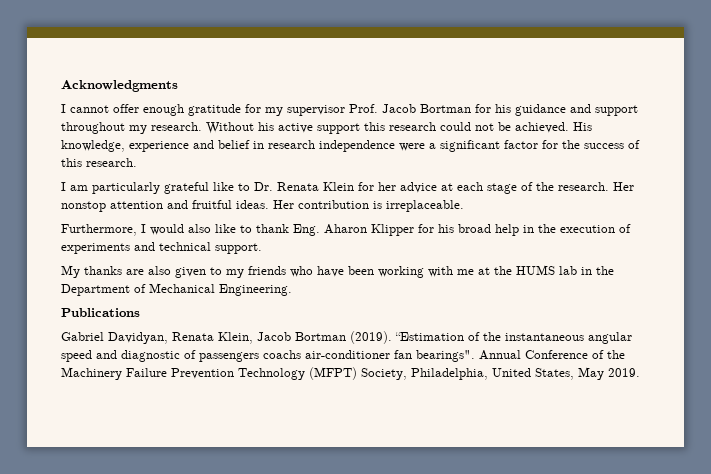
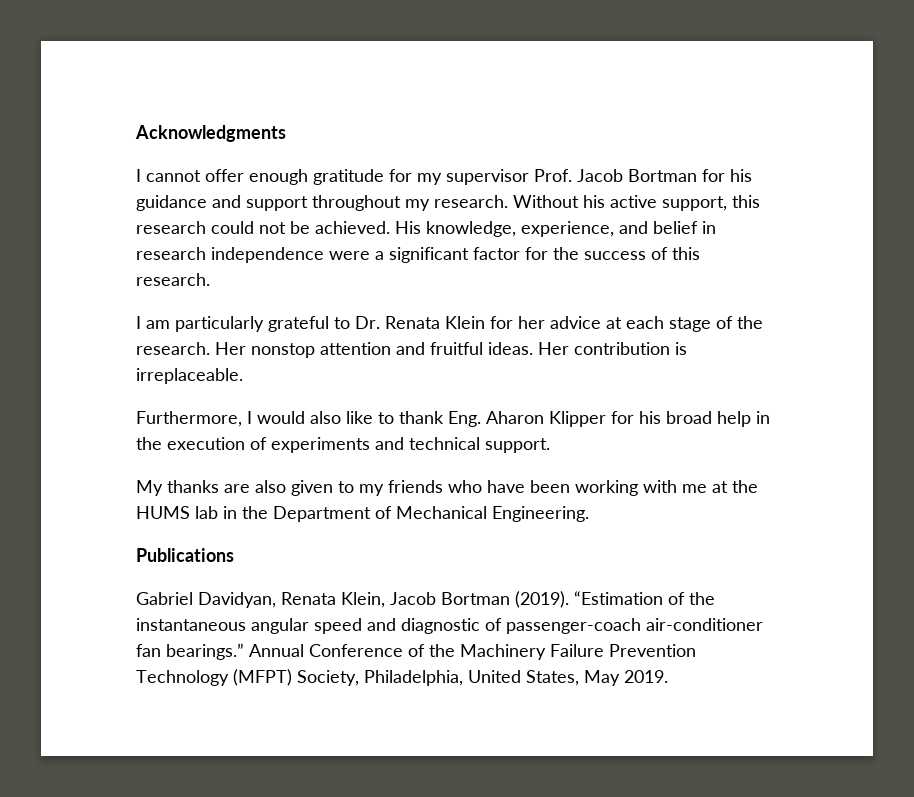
- Without his active support this research could not be achieved.
+ Without his active support, this research could not be achieved.
- His knowledge, experience and belief in research independence were a significant factor for the success of this research.
+ His knowledge, experience, and belief in research independence were a significant factor for the success of this research.
- I am particularly grateful like to Dr. Renata Klein for her advice at each stage of the research.
+ I am particularly grateful to Dr. Renata Klein for her advice at each stage of the research.
- “Estimation of the instantaneous angular speed and diagnostic of passengers coachs air-conditioner fan bearings".
+ “Estimation of the instantaneous angular speed and diagnostic of passenger-coach air-conditioner fan bearings.”

